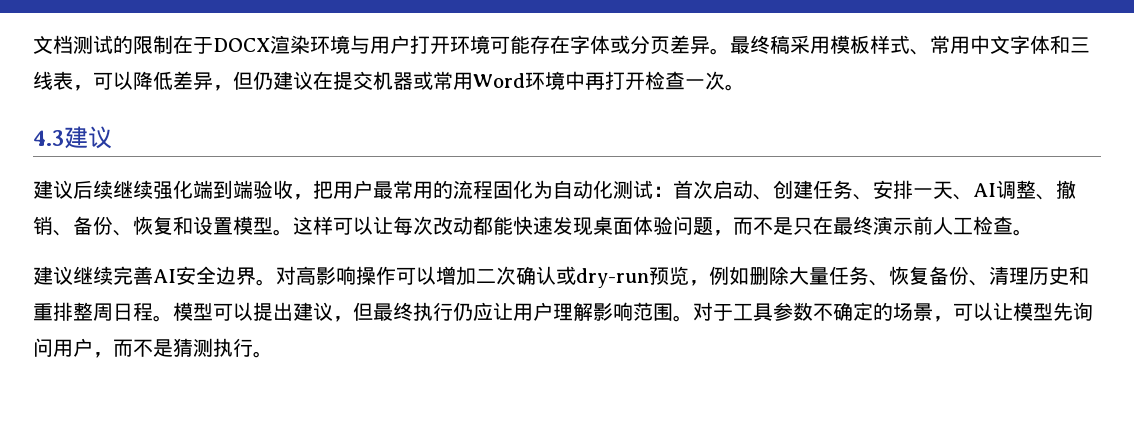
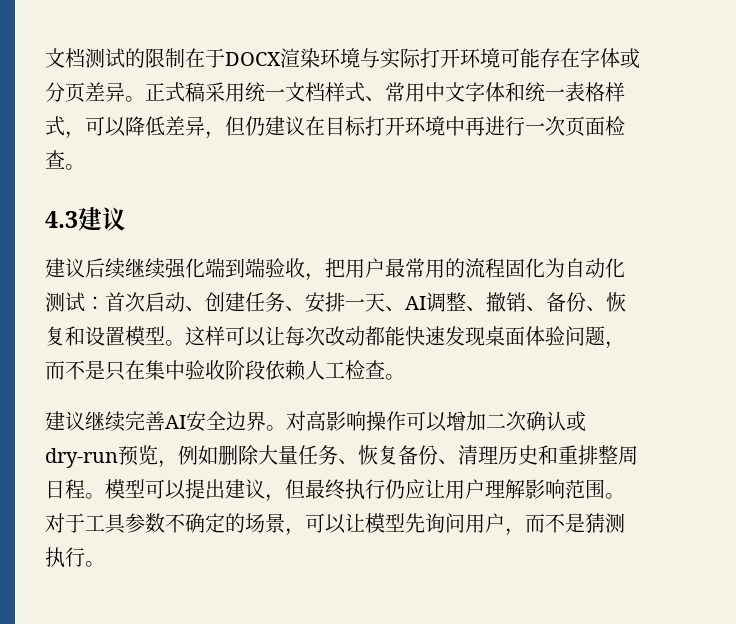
- 文档测试的限制在于DOCX渲染环境与用户打开环境可能存在字体或分页差异。
+ 文档测试的限制在于DOCX渲染环境与实际打开环境可能存在字体或分页差异。
- 最终稿采用模板样式、常用中文字体和三线表，可以降低差异，但仍建议在提交机器或常用Word环境中再打开检查一次。
+ 正式稿采用统一文档样式、常用中文字体和统一表格样式，可以降低差异，但仍建议在目标打开环境中再进行一次页面检查。
- 这样可以让每次改动都能快速发现桌面体验问题，而不是只在最终演示前人工检查。
+ 这样可以让每次改动都能快速发现桌面体验问题，而不是只在集中验收阶段依赖人工检查。

